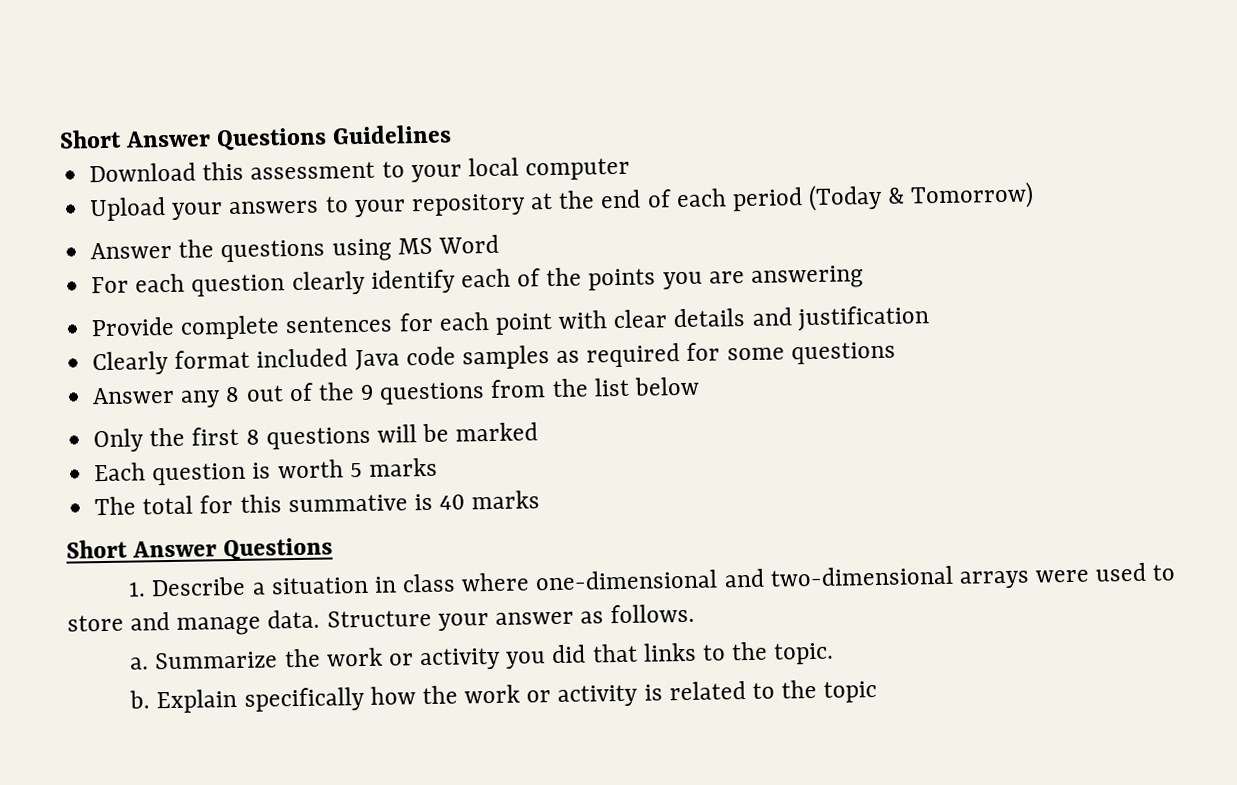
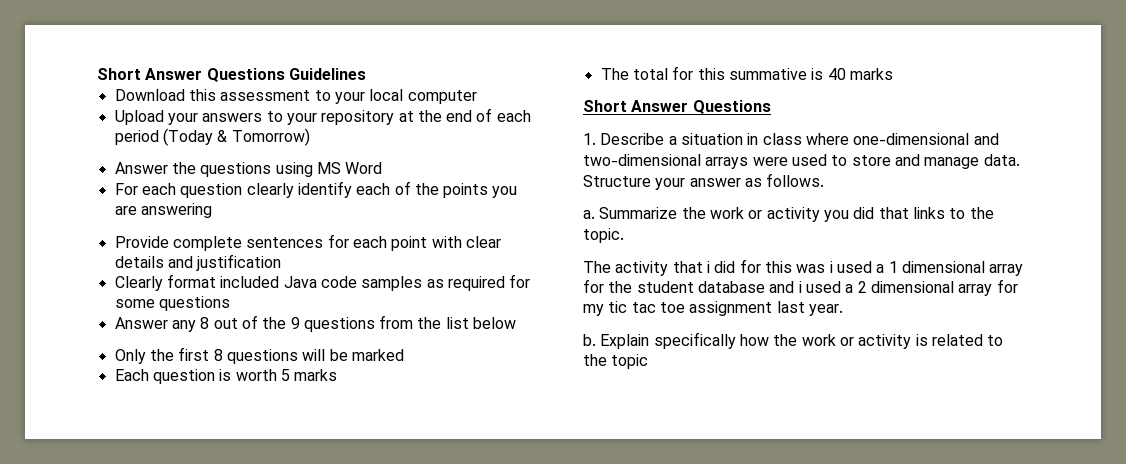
+ The activity that i did for this was i used a 1 dimensional array for the student database and i used a 2 dimensional array for my tic tac toe assignment last year.

